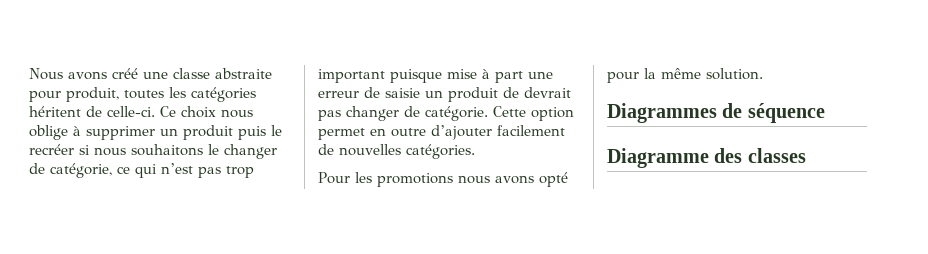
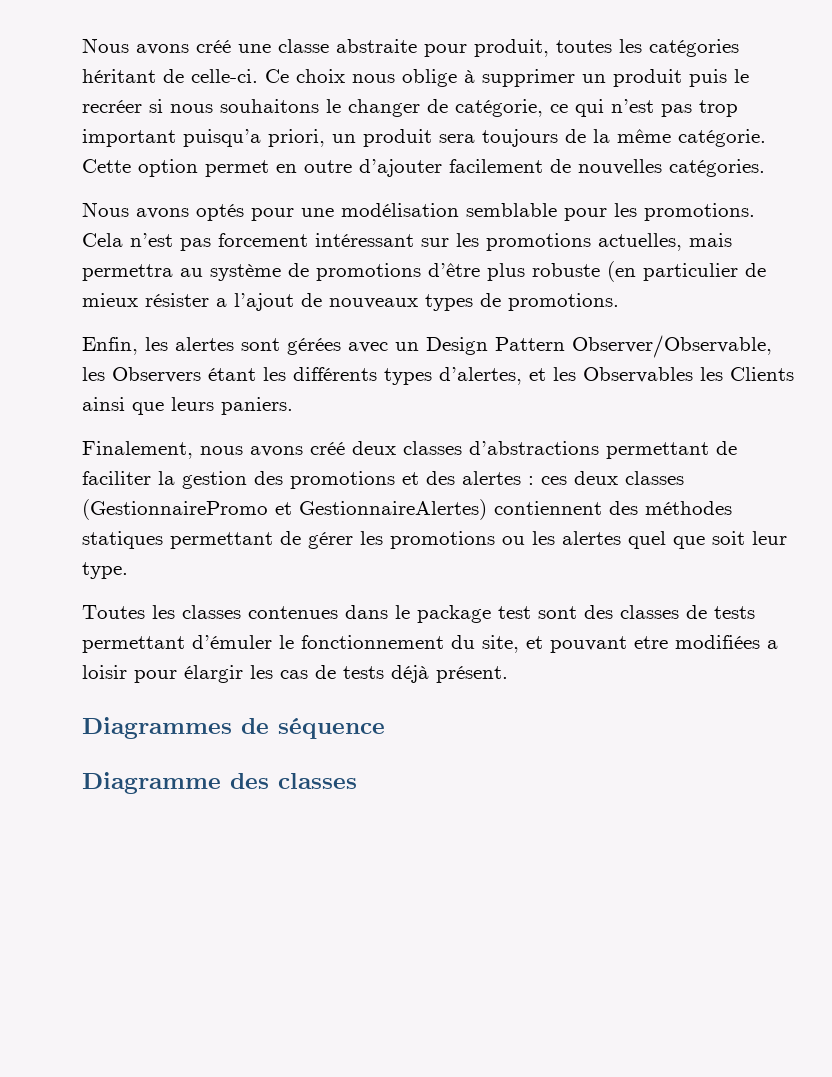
- Nous avons créé une classe abstraite pour produit, toutes les catégories héritent de celle-ci.
+ Nous avons créé une classe abstraite pour produit, toutes les catégories héritant de celle-ci.
- Ce choix nous oblige à supprimer un produit puis le recréer si nous souhaitons le changer de catégorie, ce qui n’est pas trop important puisque mise à part une erreur de saisie un produit de devrait pas changer de catégorie.
+ Ce choix nous oblige à supprimer un produit puis le recréer si nous souhaitons le changer de catégorie, ce qui n’est pas trop important puisqu’a priori, un produit sera toujours de la même catégorie.
- Pour les promotions nous avons opté pour la même solution.
+ Nous avons optés pour une modélisation semblable pour les promotions. Cela n’est pas forcement intéressant sur les promotions actuelles, mais permettra au système de promotions d’être plus robuste (en particulier de mieux résister a l’ajout de nouveaux types de promotions.
+ Enfin, les alertes sont gérées avec un Design Pattern Observer/Observable, les Observers étant les différents types d’alertes, et les Observables les Clients ainsi que leurs paniers.
+ Finalement, nous avons créé deux classes d’abstractions permettant de faciliter la gestion des promotions et des alertes : ces deux classes (GestionnairePromo et GestionnaireAlertes) contiennent des méthodes statiques permettant de gérer les promotions ou les alertes quel que soit leur type.
+ Toutes les classes contenues dans le package test sont des classes de tests permettant d’émuler le fonctionnement du site, et pouvant etre modifiées a loisir pour élargir les cas de tests déjà présent.

